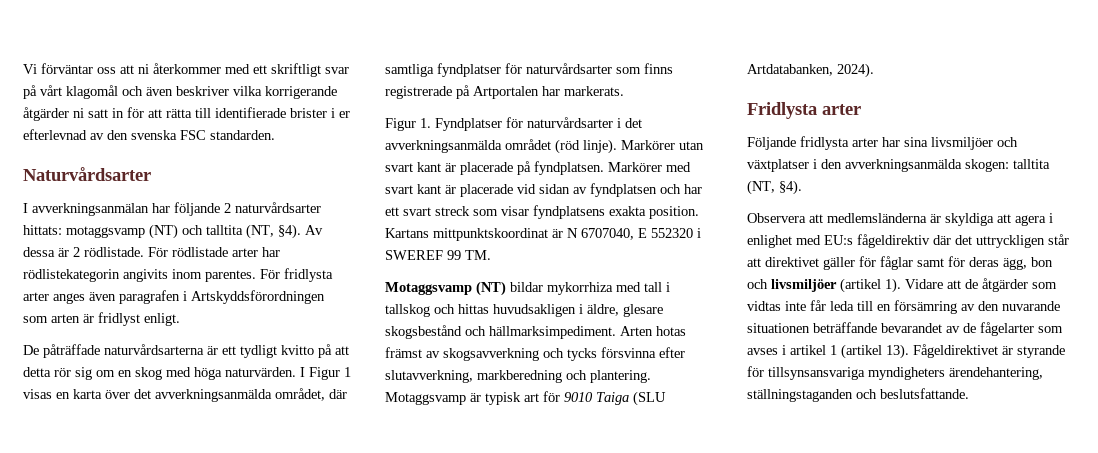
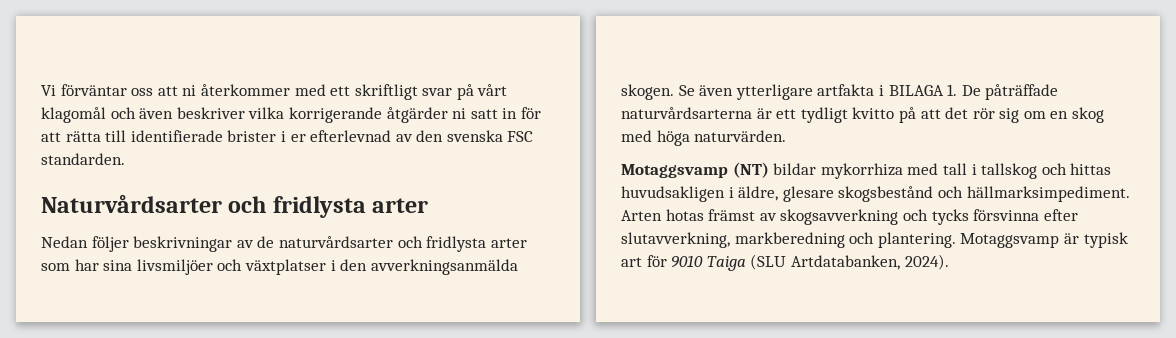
- Naturvårdsarter
- I avverkningsanmälan har följande 2 naturvårdsarter hittats: motaggsvamp (NT) och talltita (NT, §4). Av dessa är 2 rödlistade. För rödlistade arter har rödlistekategorin angivits inom parentes. För fridlysta arter anges även paragrafen i Artskyddsförordningen som arten är fridlyst enligt.
- De påträffade naturvårdsarterna är ett tydligt kvitto på att detta rör sig om en skog med höga naturvärden. I Figur 1 visas en karta över det avverkningsanmälda området, där samtliga fyndplatser för naturvårdsarter som finns registrerade på Artportalen har markerats.
- Figur 1. Fyndplatser för naturvårdsarter i det avverkningsanmälda området (röd linje). Markörer utan svart kant är placerade på fyndplatsen. Markörer med svart kant är placerade vid sidan av fyndplatsen och har ett svart streck som visar fyndplatsens exakta position. Kartans mittpunktskoordinat är N 6707040, E 552320 i SWEREF 99 TM.
+ Naturvårdsarter och fridlysta arter
+ Nedan följer beskrivningar av de naturvårdsarter och fridlysta arter som har sina livsmiljöer och växtplatser i den avverkningsanmälda skogen. Se även ytterligare artfakta i BILAGA 1. De påträffade naturvårdsarterna är ett tydligt kvitto på att det rör sig om en skog med höga naturvärden.
- Fridlysta arter
- Följande fridlysta arter har sina livsmiljöer och växtplatser i den avverkningsanmälda skogen: talltita (NT, §4).
- Observera att medlemsländerna är skyldiga att agera i enlighet med EU:s fågeldirektiv där det uttryckligen står att direktivet gäller för fåglar samt för deras ägg, bon och livsmiljöer (artikel 1). Vidare att de åtgärder som vidtas inte får leda till en försämring av den nuvarande situationen beträffande bevarandet av de fågelarter som avses i artikel 1 (artikel 13). Fågeldirektivet är styrande för tillsynsansvariga myndigheters ärendehantering, ställningstaganden och beslutsfattande.

